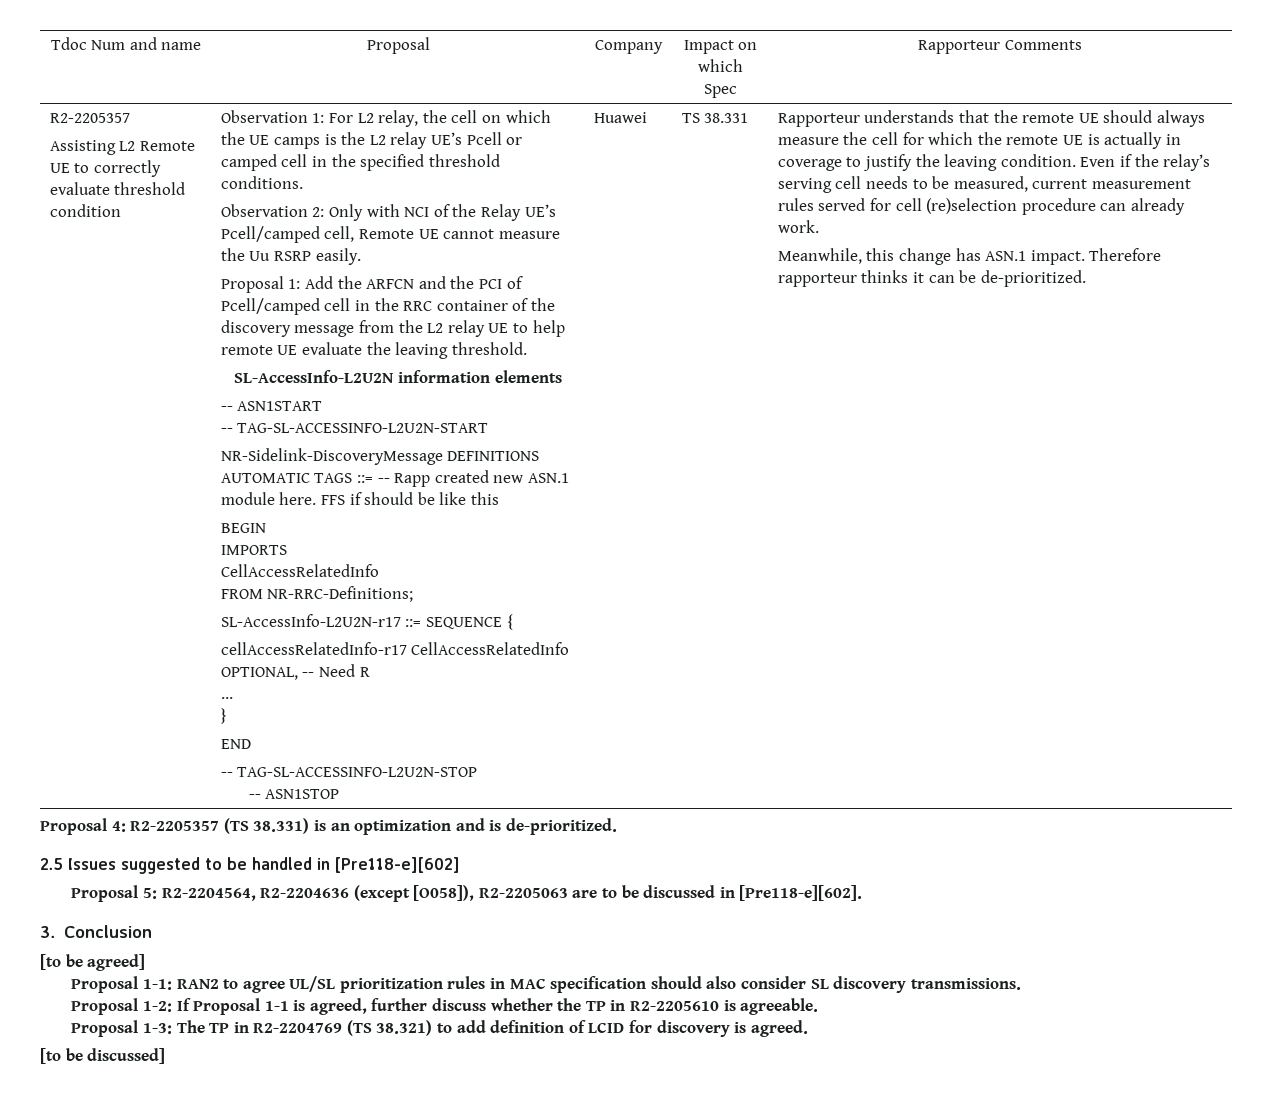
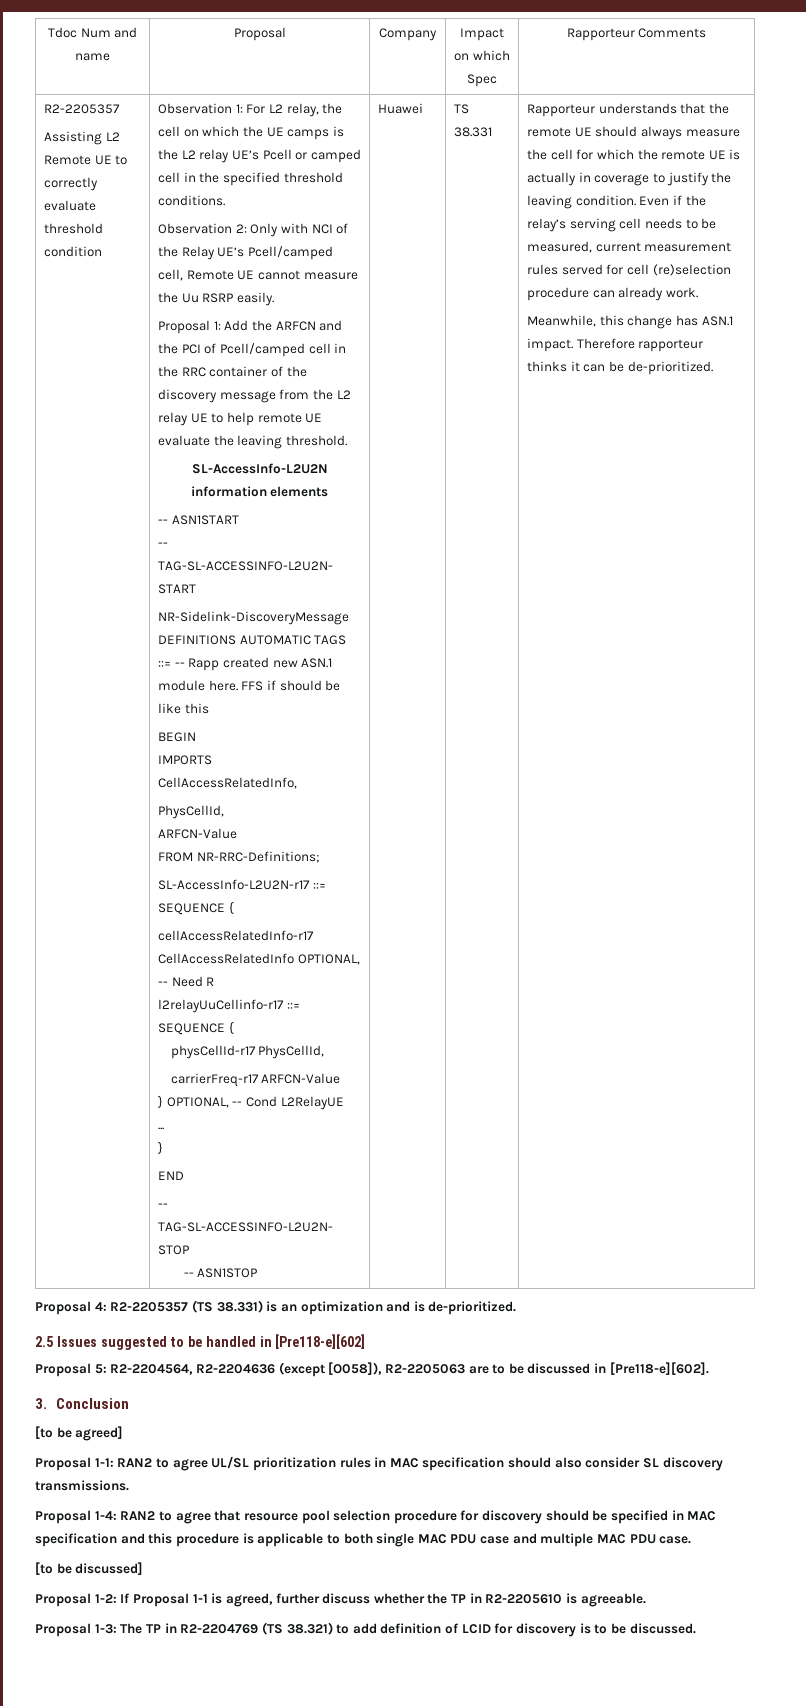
  IMPORTS
- CellAccessRelatedInfo
+ CellAccessRelatedInfo,
+ PhysCellId,
+ ARFCN-Value
+ l2relayUuCellinfo-r17 ::= SEQUENCE {
+ physCellId-r17 PhysCellId,
+ carrierFreq-r17 ARFCN-Value
+ } OPTIONAL, -- Cond L2RelayUE
+ Proposal 1-4: RAN2 to agree that resource pool selection procedure for discovery should be specified in MAC specification and this procedure is applicable to both single MAC PDU case and multiple MAC PDU case.
+ [to be discussed]
- Proposal 1-3: The TP in R2-2204769 (TS 38.321) to add definition of LCID for discovery is agreed.
- [to be discussed]
+ Proposal 1-3: The TP in R2-2204769 (TS 38.321) to add definition of LCID for discovery is to be discussed.

